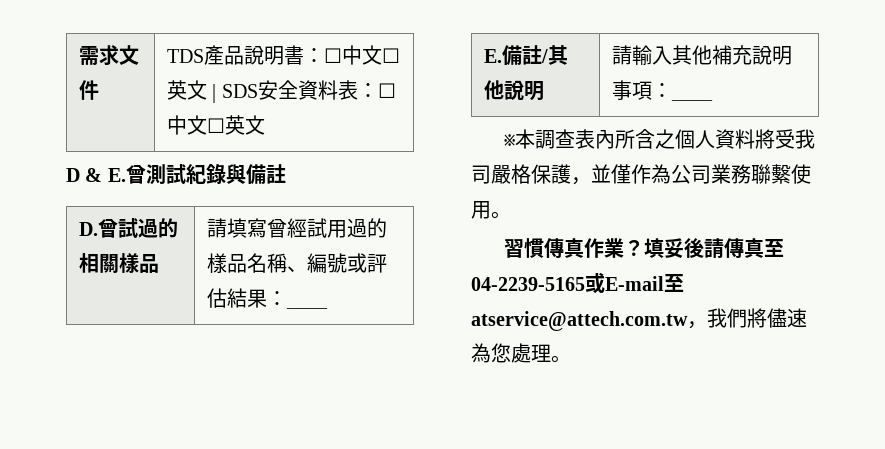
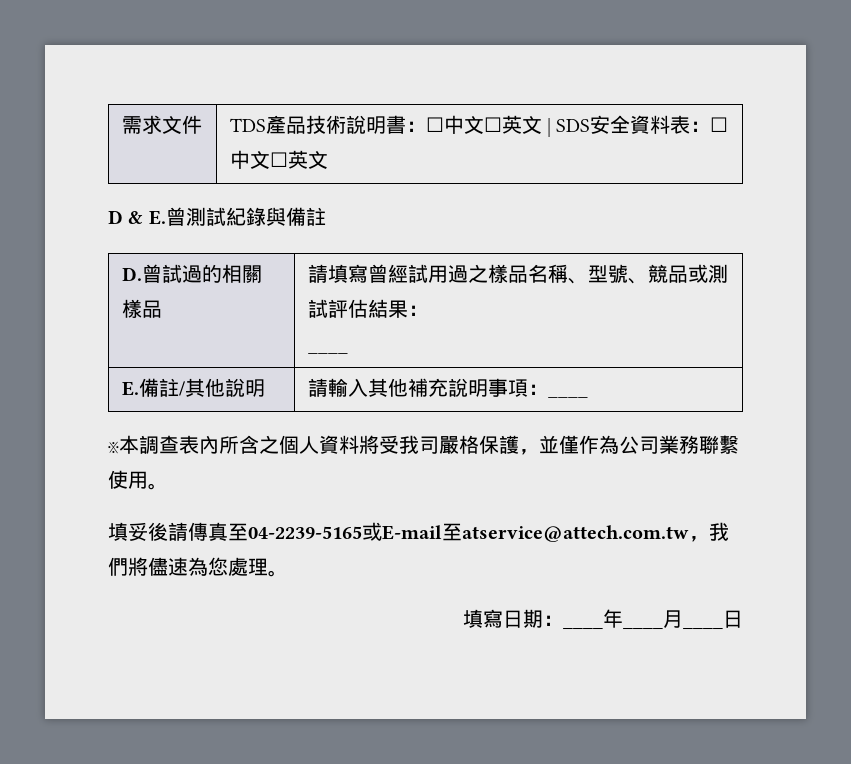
- 需求文件 | TDS產品說明書：☐中文☐英文 | SDS安全資料表：☐中文☐英文
+ 需求文件 | TDS產品技術說明書：☐中文☐英文 | SDS安全資料表：☐中文☐英文
- D.曾試過的相關樣品 | 請填寫曾經試用過的樣品名稱、編號或評估結果：____
+ D.曾試過的相關樣品 | 請填寫曾經試用過之樣品名稱、型號、競品或測試評估結果：
+ ____
- 習慣傳真作業？
+ 填寫日期：____年____月____日

